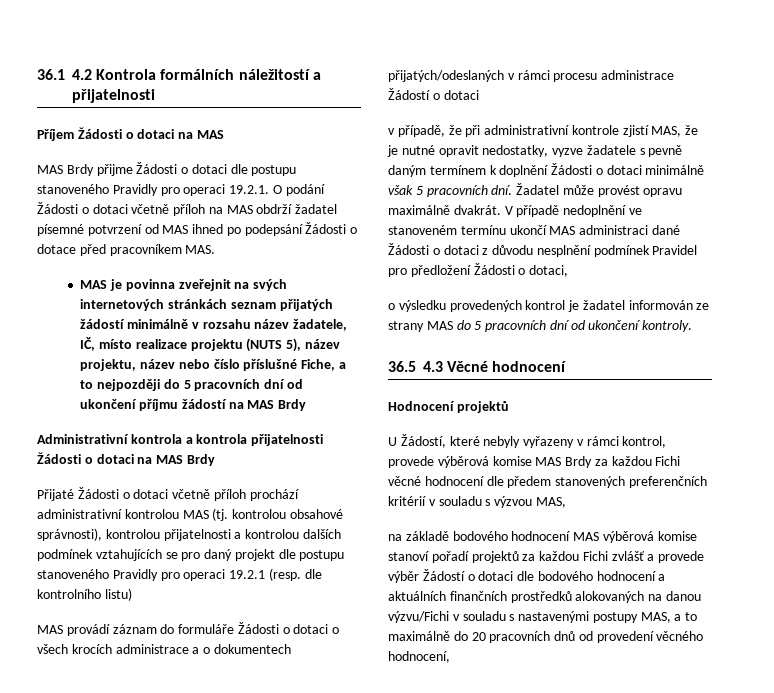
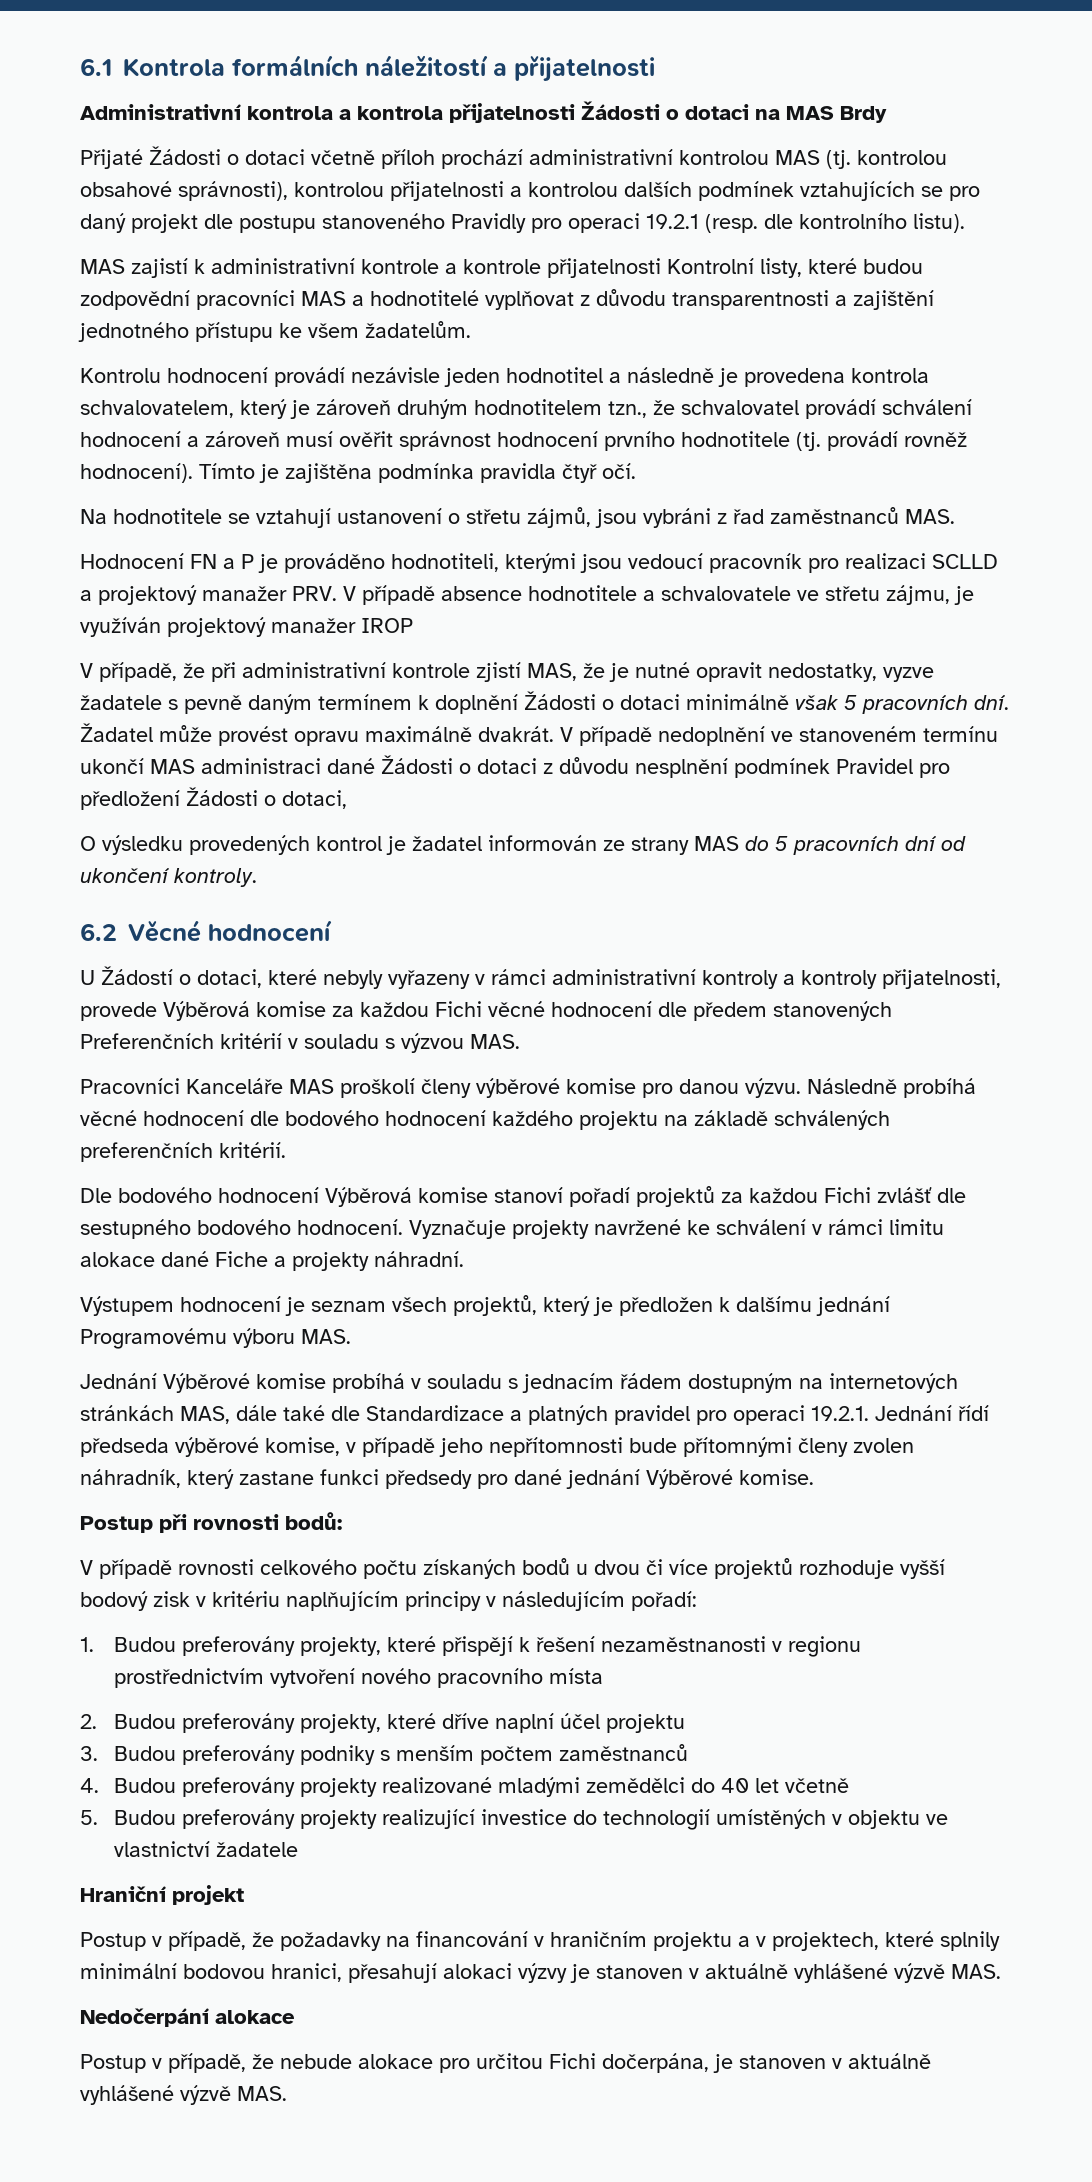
- 36.1 4.2 Kontrola formálních náležitostí a přijatelnosti
+ 6.1 Kontrola formálních náležitostí a přijatelnosti
- Příjem Žádosti o dotaci na MAS
- MAS Brdy přijme Žádosti o dotaci dle postupu stanoveného Pravidly pro operaci 19.2.1. O podání Žádosti o dotaci včetně příloh na MAS obdrží žadatel písemné potvrzení od MAS ihned po podepsání Žádosti o dotace před pracovníkem MAS.
- MAS je povinna zveřejnit na svých internetových stránkách seznam přijatých žádostí minimálně v rozsahu název žadatele, IČ, místo realizace projektu (NUTS 5), název projektu, název nebo číslo příslušné Fiche, a to nejpozději do 5 pracovních dní od ukončení příjmu žádostí na MAS Brdy
- Přijaté Žádosti o dotaci včetně příloh prochází administrativní kontrolou MAS (tj. kontrolou obsahové správnosti), kontrolou přijatelnosti a kontrolou dalších podmínek vztahujících se pro daný projekt dle postupu stanoveného Pravidly pro operaci 19.2.1 (resp. dle kontrolního listu)
- MAS provádí záznam do formuláře Žádosti o dotaci o všech krocích administrace a o dokumentech přijatých/odeslaných v rámci procesu administrace Žádostí o dotaci
- v případě, že při administrativní kontrole zjistí MAS, že je nutné opravit nedostatky, vyzve žadatele s pevně daným termínem k doplnění Žádosti o dotaci minimálně však 5 pracovních dní.
+ Přijaté Žádosti o dotaci včetně příloh prochází administrativní kontrolou MAS (tj. kontrolou obsahové správnosti), kontrolou přijatelnosti a kontrolou dalších podmínek vztahujících se pro daný projekt dle postupu stanoveného Pravidly pro operaci 19.2.1 (resp. dle kontrolního listu).
+ MAS zajistí k administrativní kontrole a kontrole přijatelnosti Kontrolní listy, které budou zodpovědní pracovníci MAS a hodnotitelé vyplňovat z důvodu transparentnosti a zajištění jednotného přístupu ke všem žadatelům.
+ Kontrolu hodnocení provádí nezávisle jeden hodnotitel a následně je provedena kontrola schvalovatelem, který je zároveň druhým hodnotitelem tzn., že schvalovatel provádí schválení hodnocení a zároveň musí ověřit správnost hodnocení prvního hodnotitele (tj. provádí rovněž hodnocení). Tímto je zajištěna podmínka pravidla čtyř očí.
+ Na hodnotitele se vztahují ustanovení o střetu zájmů, jsou vybráni z řad zaměstnanců MAS.
+ Hodnocení FN a P je prováděno hodnotiteli, kterými jsou vedoucí pracovník pro realizaci SCLLD a projektový manažer PRV. V případě absence hodnotitele a schvalovatele ve střetu zájmu, je využíván projektový manažer IROP
+ V případě, že při administrativní kontrole zjistí MAS, že je nutné opravit nedostatky, vyzve žadatele s pevně daným termínem k doplnění Žádosti o dotaci minimálně však 5 pracovních dní.
- o výsledku provedených kontrol je žadatel informován ze strany MAS do 5 pracovních dní od ukončení kontroly.
+ O výsledku provedených kontrol je žadatel informován ze strany MAS do 5 pracovních dní od ukončení kontroly.
- 36.5 4.3 Věcné hodnocení
+ 6.2 Věcné hodnocení
- Hodnocení projektů
- U Žádostí, které nebyly vyřazeny v rámci kontrol, provede výběrová komise MAS Brdy za každou Fichi věcné hodnocení dle předem stanovených preferenčních kritérií v souladu s výzvou MAS,
- na základě bodového hodnocení MAS výběrová komise stanoví pořadí projektů za každou Fichi zvlášť a provede výběr Žádostí o dotaci dle bodového hodnocení a aktuálních finančních prostředků alokovaných na danou výzvu/Fichi v souladu s nastavenými postupy MAS, a to maximálně do 20 pracovních dnů od provedení věcného hodnocení,
+ U Žádostí o dotaci, které nebyly vyřazeny v rámci administrativní kontroly a kontroly přijatelnosti, provede Výběrová komise za každou Fichi věcné hodnocení dle předem stanovených Preferenčních kritérií v souladu s výzvou MAS.
+ Pracovníci Kanceláře MAS proškolí členy výběrové komise pro danou výzvu. Následně probíhá věcné hodnocení dle bodového hodnocení každého projektu na základě schválených preferenčních kritérií.
+ Dle bodového hodnocení Výběrová komise stanoví pořadí projektů za každou Fichi zvlášť dle sestupného bodového hodnocení. Vyznačuje projekty navržené ke schválení v rámci limitu alokace dané Fiche a projekty náhradní.
+ Výstupem hodnocení je seznam všech projektů, který je předložen k dalšímu jednání Programovému výboru MAS.
+ Jednání Výběrové komise probíhá v souladu s jednacím řádem dostupným na internetových stránkách MAS, dále také dle Standardizace a platných pravidel pro operaci 19.2.1. Jednání řídí předseda výběrové komise, v případě jeho nepřítomnosti bude přítomnými členy zvolen náhradník, který zastane funkci předsedy pro dané jednání Výběrové komise.
+ Postup při rovnosti bodů:
+ V případě rovnosti celkového počtu získaných bodů u dvou či více projektů rozhoduje vyšší bodový zisk v kritériu naplňujícím principy v následujícím pořadí:
+ 1. Budou preferovány projekty, které přispějí k řešení nezaměstnanosti v regionu prostřednictvím vytvoření nového pracovního místa
+ 2. Budou preferovány projekty, které dříve naplní účel projektu
+ 3. Budou preferovány podniky s menším počtem zaměstnanců
+ 4. Budou preferovány projekty realizované mladými zemědělci do 40 let včetně
+ 5. Budou preferovány projekty realizující investice do technologií umístěných v objektu ve vlastnictví žadatele
+ Hraniční projekt
+ Postup v případě, že požadavky na financování v hraničním projektu a v projektech, které splnily minimální bodovou hranici, přesahují alokaci výzvy je stanoven v aktuálně vyhlášené výzvě MAS.
+ Nedočerpání alokace
+ Postup v případě, že nebude alokace pro určitou Fichi dočerpána, je stanoven v aktuálně vyhlášené výzvě MAS.

